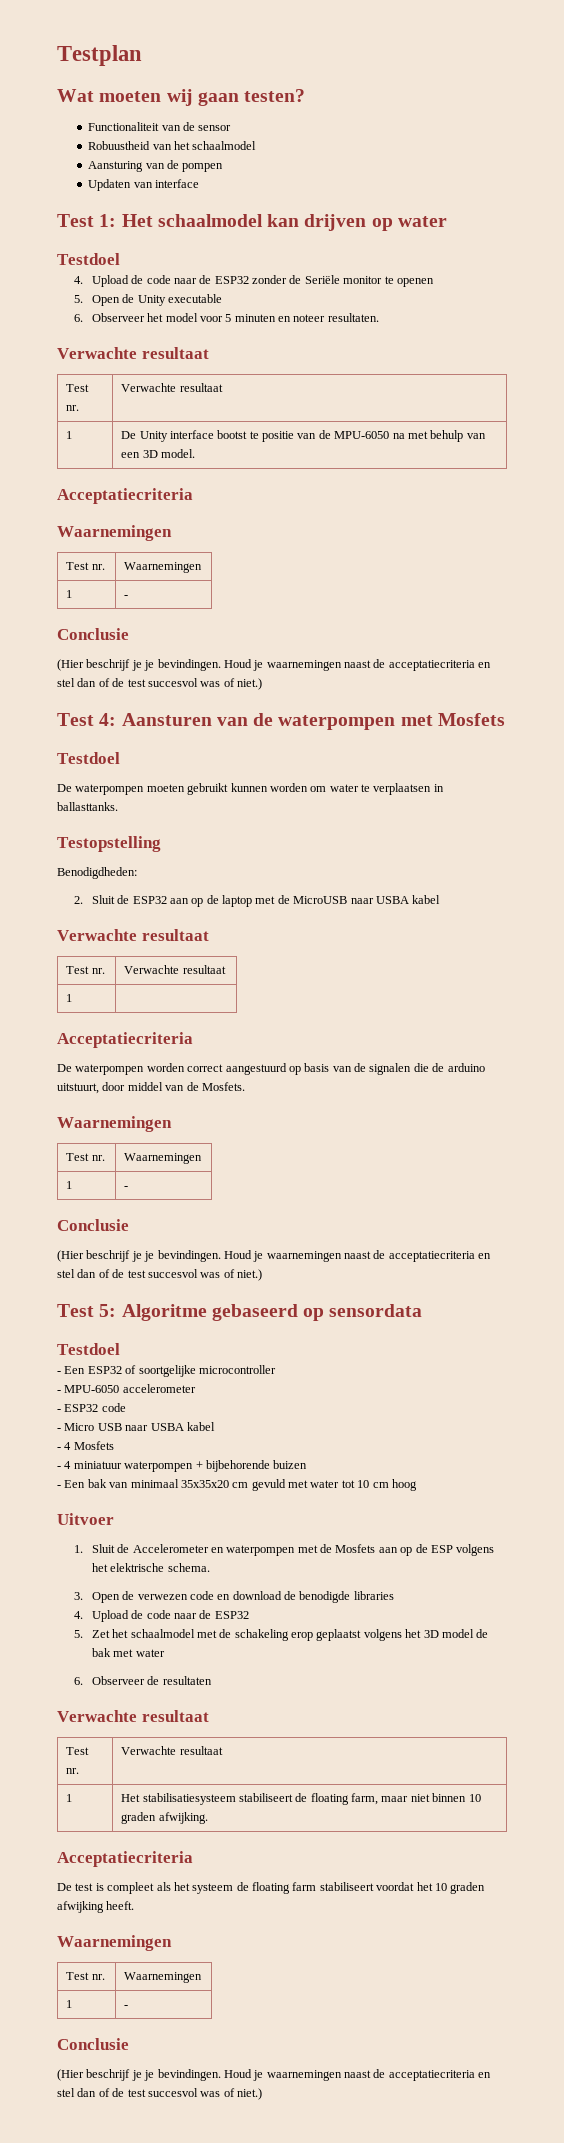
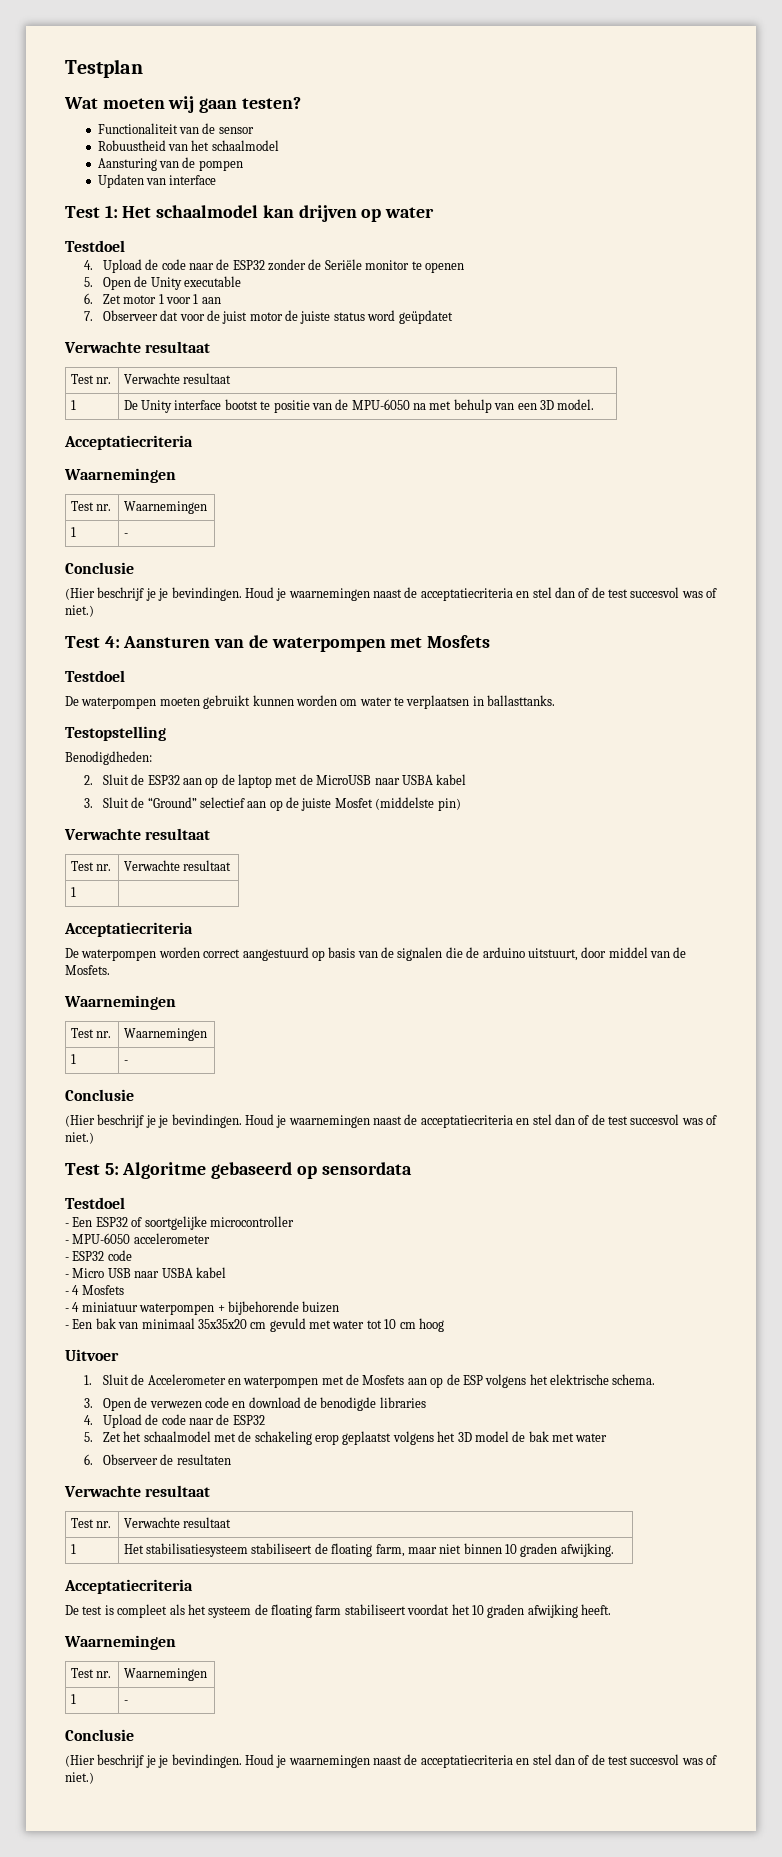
- 6. Observeer het model voor 5 minuten en noteer resultaten.
+ 6. Zet motor 1 voor 1 aan
+ 7. Observeer dat voor de juist motor de juiste status word geüpdatet
+ 3. Sluit de “Ground” selectief aan op de juiste Mosfet (middelste pin)

